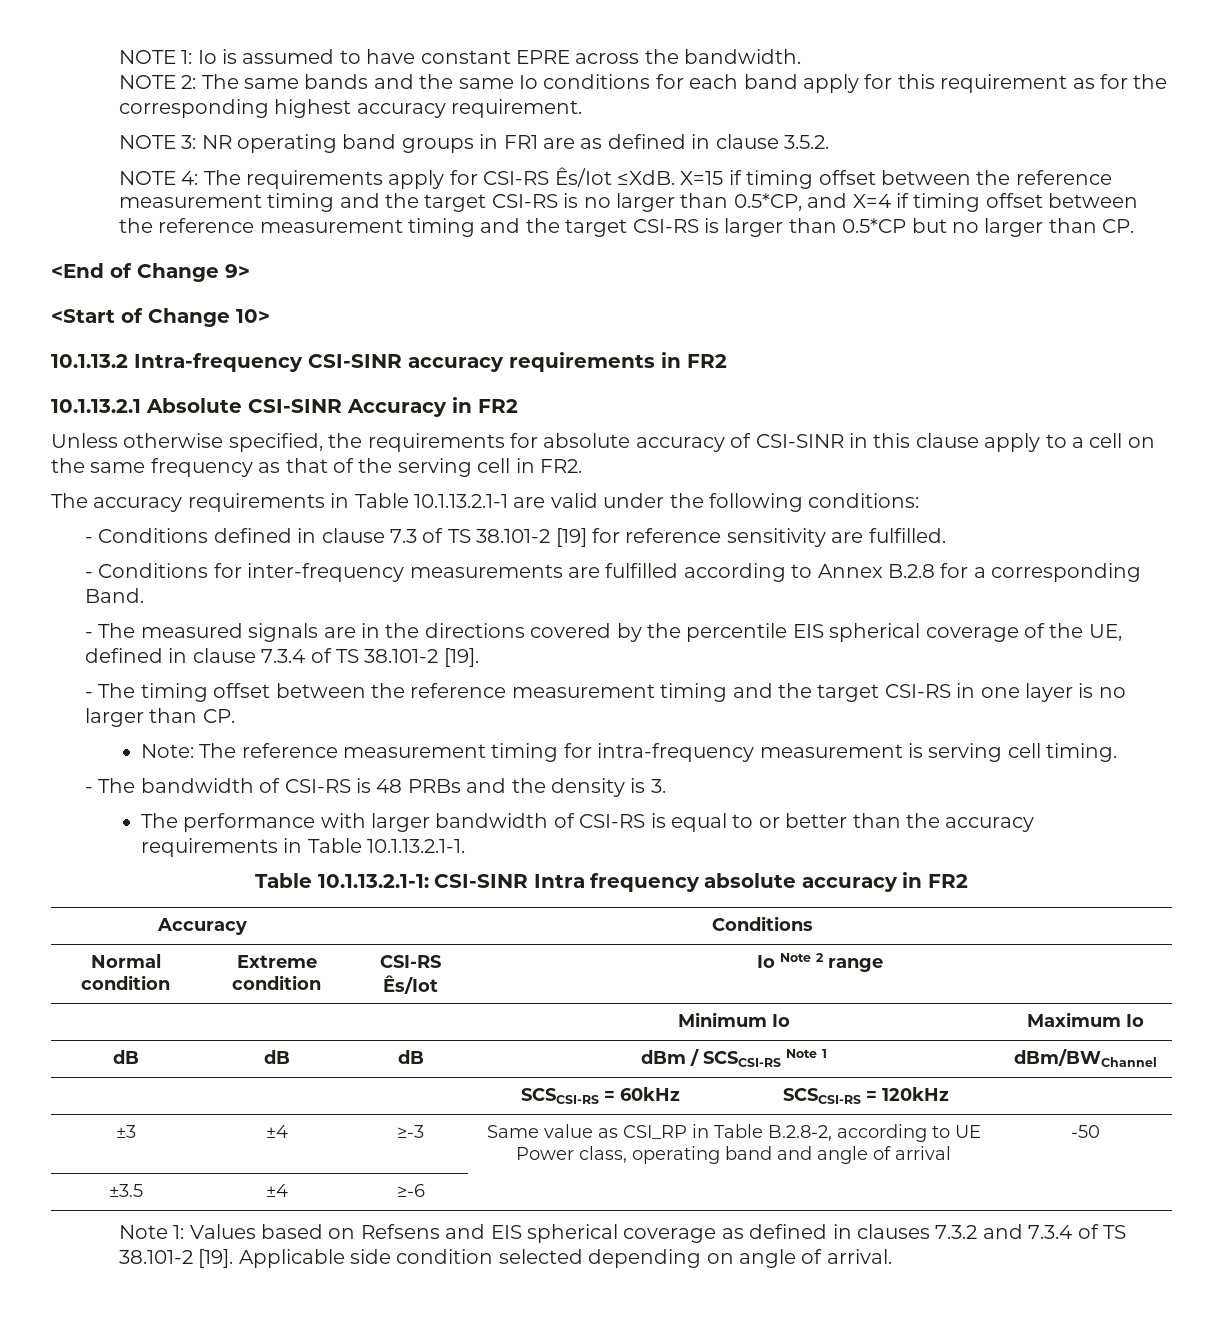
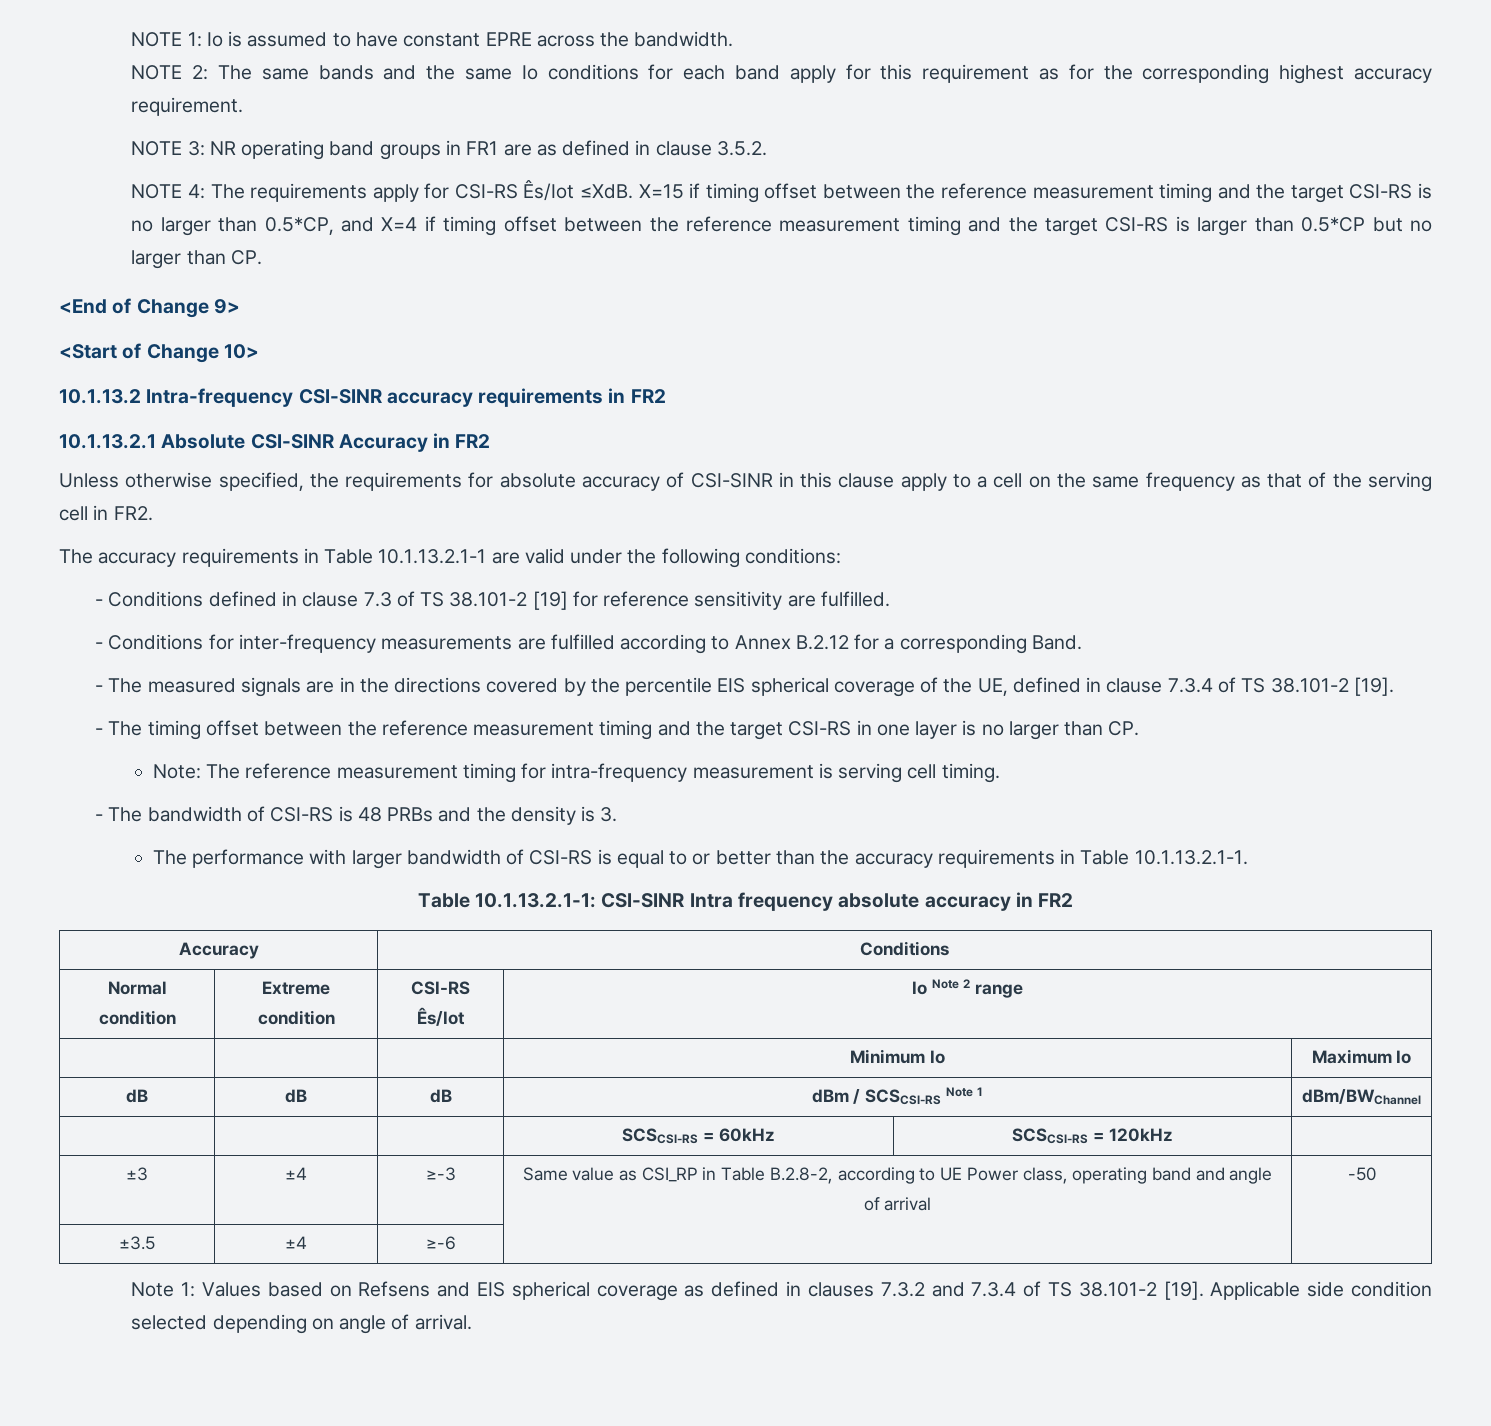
- - Conditions for inter-frequency measurements are fulfilled according to Annex B.2.8 for a corresponding Band.
+ - Conditions for inter-frequency measurements are fulfilled according to Annex B.2.12 for a corresponding Band.

